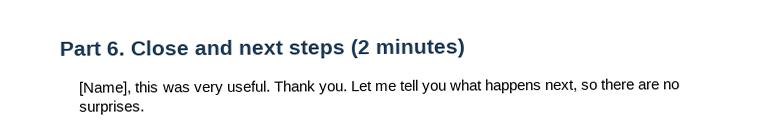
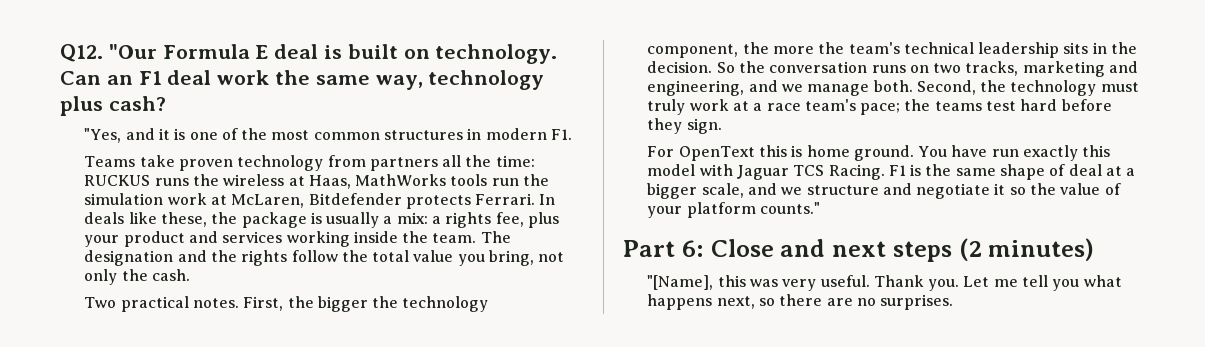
- Part 6. Close and next steps (2 minutes)
+ Q12. "Our Formula E deal is built on technology. Can an F1 deal work the same way, technology plus cash?
+ "Yes, and it is one of the most common structures in modern F1.
+ Teams take proven technology from partners all the time: RUCKUS runs the wireless at Haas, MathWorks tools run the simulation work at McLaren, Bitdefender protects Ferrari. In deals like these, the package is usually a mix: a rights fee, plus your product and services working inside the team. The designation and the rights follow the total value you bring, not only the cash.
+ Two practical notes. First, the bigger the technology component, the more the team's technical leadership sits in the decision. So the conversation runs on two tracks, marketing and engineering, and we manage both. Second, the technology must truly work at a race team's pace; the teams test hard before they sign.
+ For OpenText this is home ground. You have run exactly this model with Jaguar TCS Racing. F1 is the same shape of deal at a bigger scale, and we structure and negotiate it so the value of your platform counts."
+ Part 6: Close and next steps (2 minutes)
- [Name], this was very useful.
+ "[Name], this was very useful.

